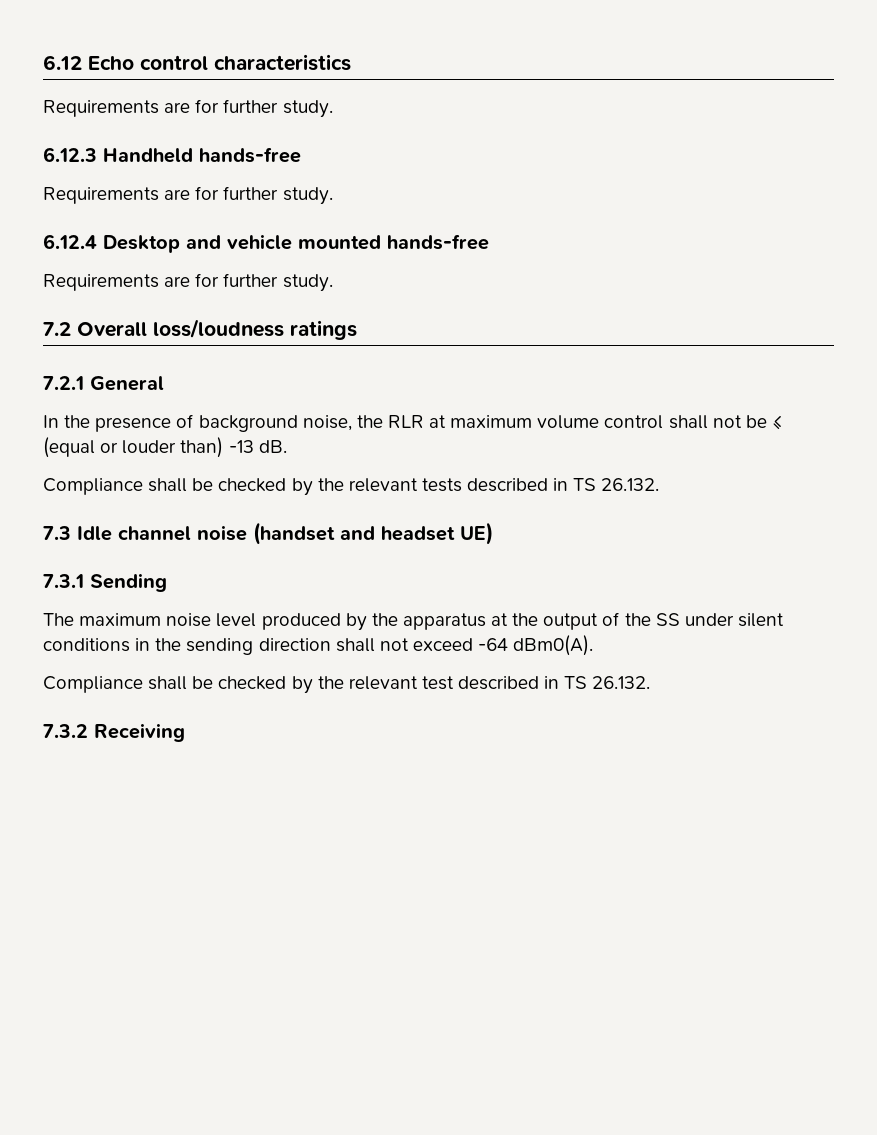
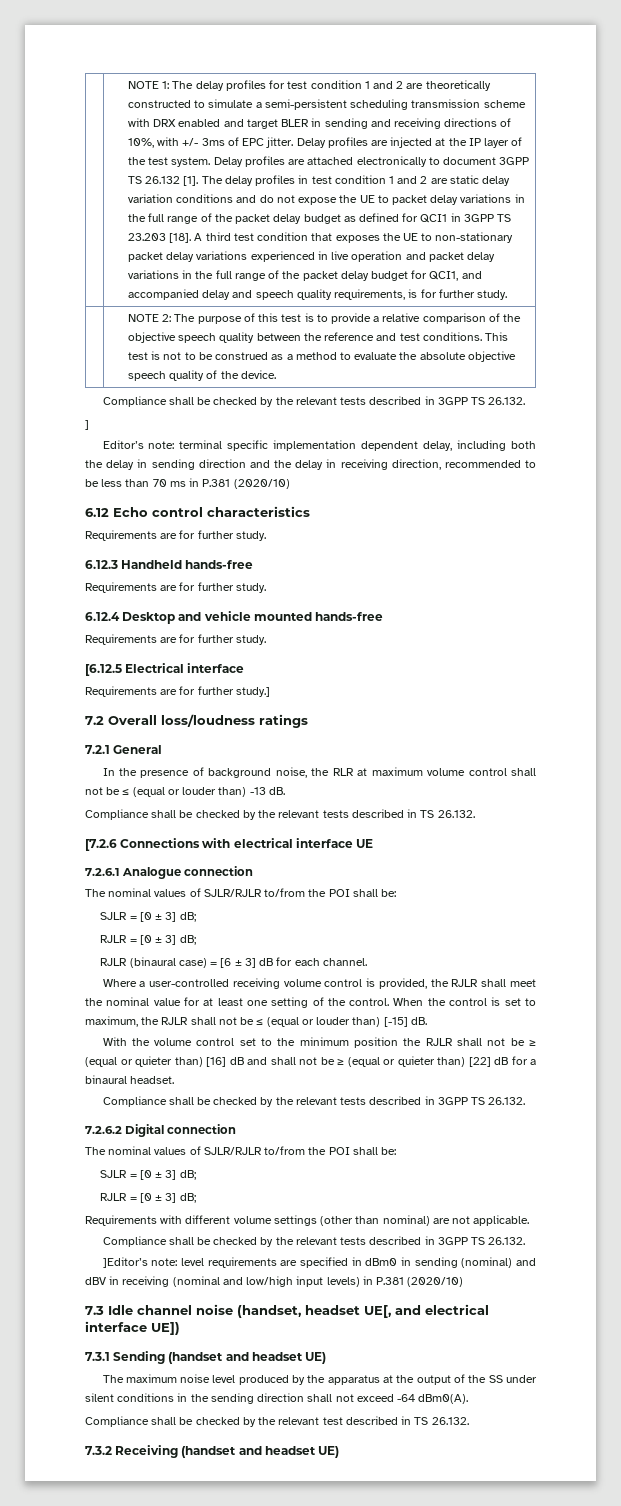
+ NOTE 1: The delay profiles for test condition 1 and 2 are theoretically constructed to simulate a semi-persistent scheduling transmission scheme with DRX enabled and target BLER in sending and receiving directions of 10%, with +/- 3ms of EPC jitter. Delay profiles are injected at the IP layer of the test system. Delay profiles are attached electronically to document 3GPP TS 26.132 [1]. The delay profiles in test condition 1 and 2 are static delay variation conditions and do not expose the UE to packet delay variations in the full range of the packet delay budget as defined for QCI1 in 3GPP TS 23.203 [18]. A third test condition that exposes the UE to non-stationary packet delay variations experienced in live operation and packet delay variations in the full range of the packet delay budget for QCI1, and accompanied delay and speech quality requirements, is for further study.
+ | NOTE 2: The purpose of this test is to provide a relative comparison of the objective speech quality between the reference and test conditions. This test is not to be construed as a method to evaluate the absolute objective speech quality of the device.
+ Compliance shall be checked by the relevant tests described in 3GPP TS 26.132.
+ ]
+ Editor’s note: terminal specific implementation dependent delay, including both the delay in sending direction and the delay in receiving direction, recommended to be less than 70 ms in P.381 (2020/10)
+ [6.12.5 Electrical interface
+ Requirements are for further study.]
- 7.3 Idle channel noise (handset and headset UE)
- 7.3.1 Sending
+ [7.2.6 Connections with electrical interface UE
+ 7.2.6.1 Analogue connection
+ The nominal values of SJLR/RJLR to/from the POI shall be:
+ SJLR = [0 ± 3] dB;
+ RJLR = [0 ± 3] dB;
+ RJLR (binaural case) = [6 ± 3] dB for each channel.
+ Where a user-controlled receiving volume control is provided, the RJLR shall meet the nominal value for at least one setting of the control. When the control is set to maximum, the RJLR shall not be ≤ (equal or louder than) [-15] dB.
+ With the volume control set to the minimum position the RJLR shall not be ≥ (equal or quieter than) [16] dB and shall not be ≥ (equal or quieter than) [22] dB for a binaural headset.
+ Compliance shall be checked by the relevant tests described in 3GPP TS 26.132.
+ 7.2.6.2 Digital connection
+ The nominal values of SJLR/RJLR to/from the POI shall be:
+ SJLR = [0 ± 3] dB;
+ RJLR = [0 ± 3] dB;
+ Requirements with different volume settings (other than nominal) are not applicable.
+ Compliance shall be checked by the relevant tests described in 3GPP TS 26.132.
+ ]Editor’s note: level requirements are specified in dBm0 in sending (nominal) and dBV in receiving (nominal and low/high input levels) in P.381 (2020/10)
+ 7.3 Idle channel noise (handset, headset UE[, and electrical interface UE])
+ 7.3.1 Sending (handset and headset UE)
- 7.3.2 Receiving
+ 7.3.2 Receiving (handset and headset UE)

